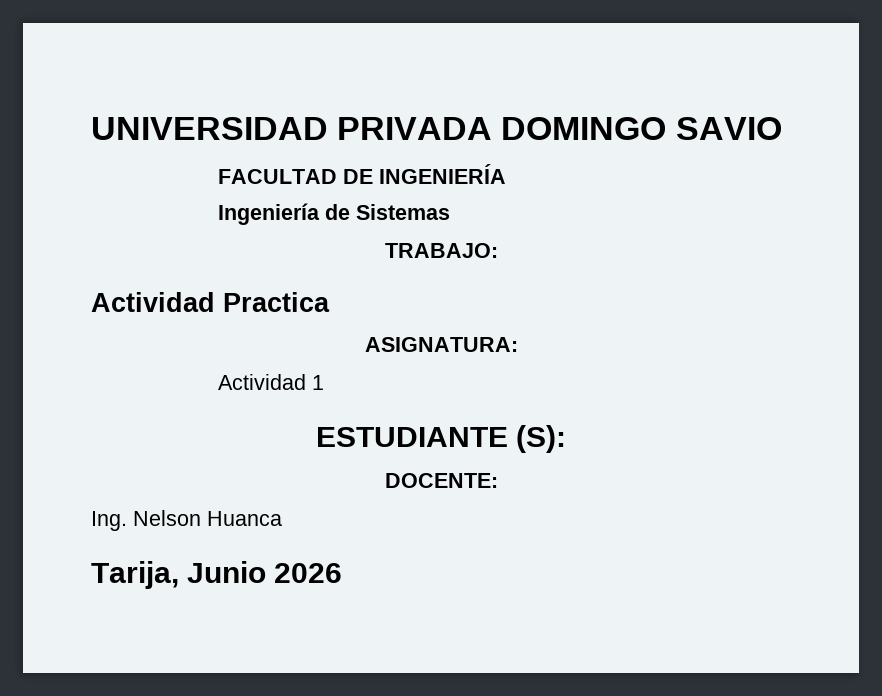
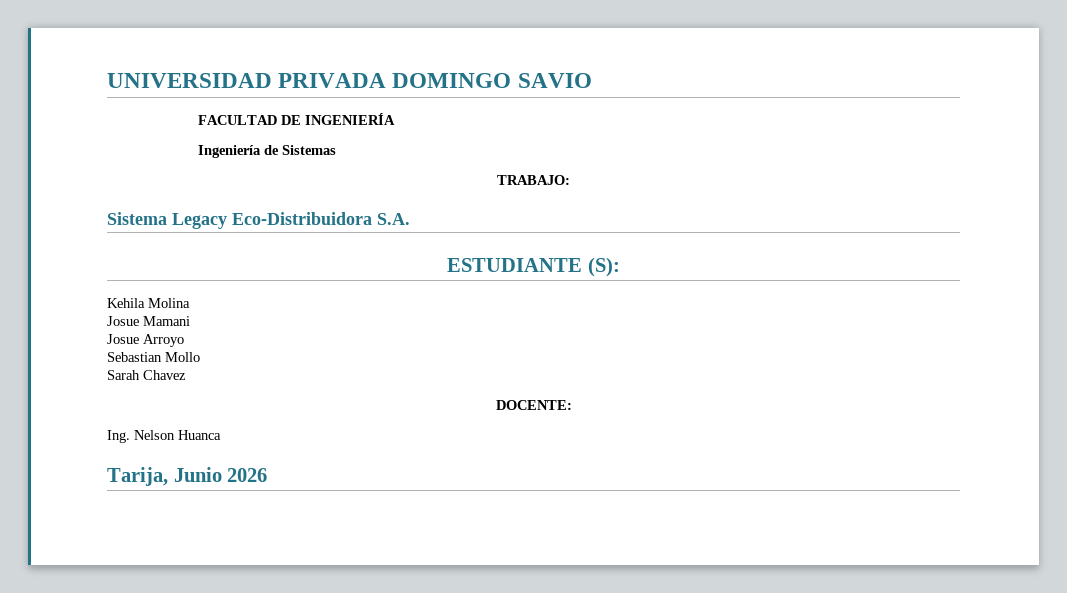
- Actividad Practica
- ASIGNATURA:
- Actividad 1
+ Sistema Legacy Eco-Distribuidora S.A.
  ESTUDIANTE (S):
+ Kehila Molina
+ Josue Mamani
+ Josue Arroyo
+ Sebastian Mollo
+ Sarah Chavez

